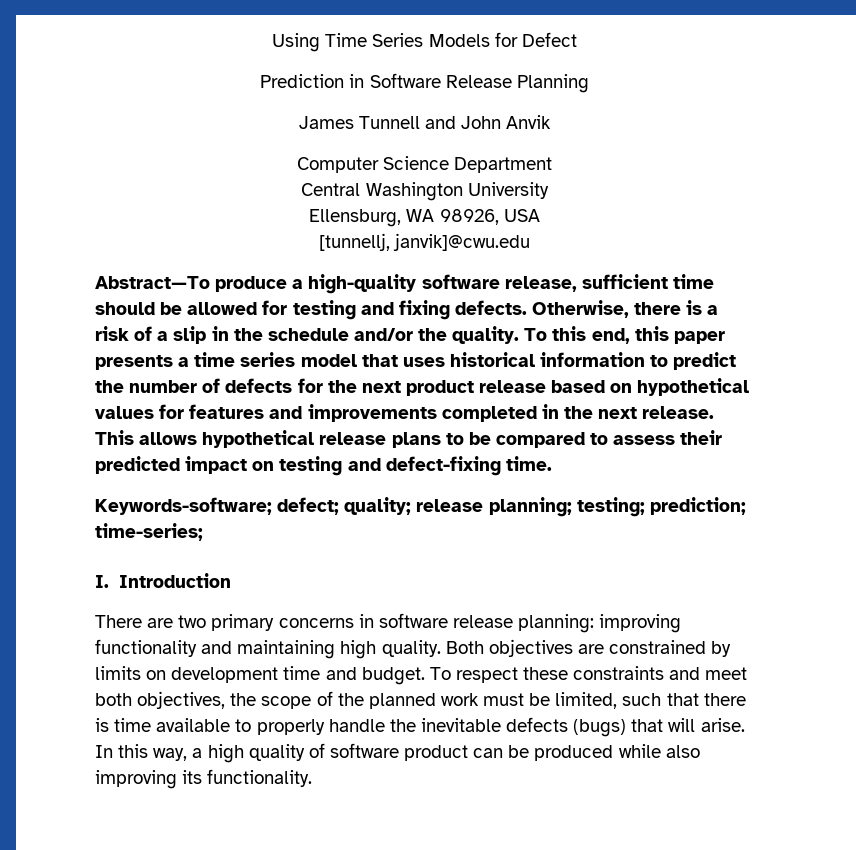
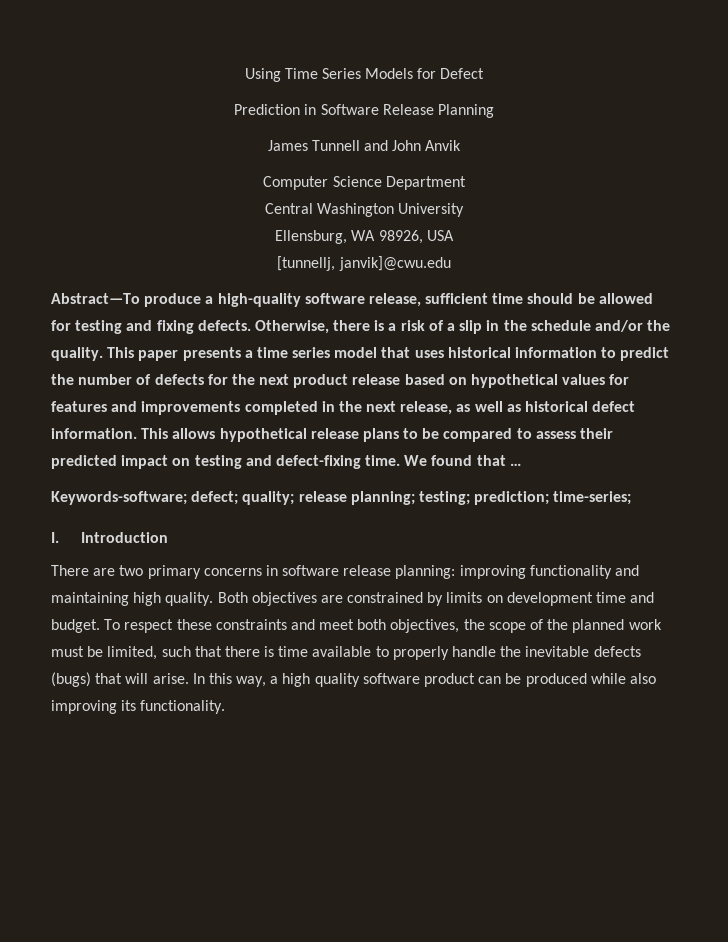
- To this end, this paper presents a time series model that uses historical information to predict the number of defects for the next product release based on hypothetical values for features and improvements completed in the next release.
+ This paper presents a time series model that uses historical information to predict the number of defects for the next product release based on hypothetical values for features and improvements completed in the next release, as well as historical defect information.
+ We found that …
- In this way, a high quality of software product can be produced while also improving its functionality.
+ In this way, a high quality software product can be produced while also improving its functionality.

